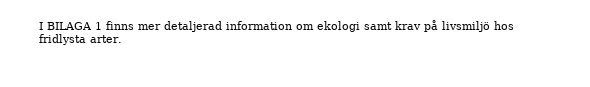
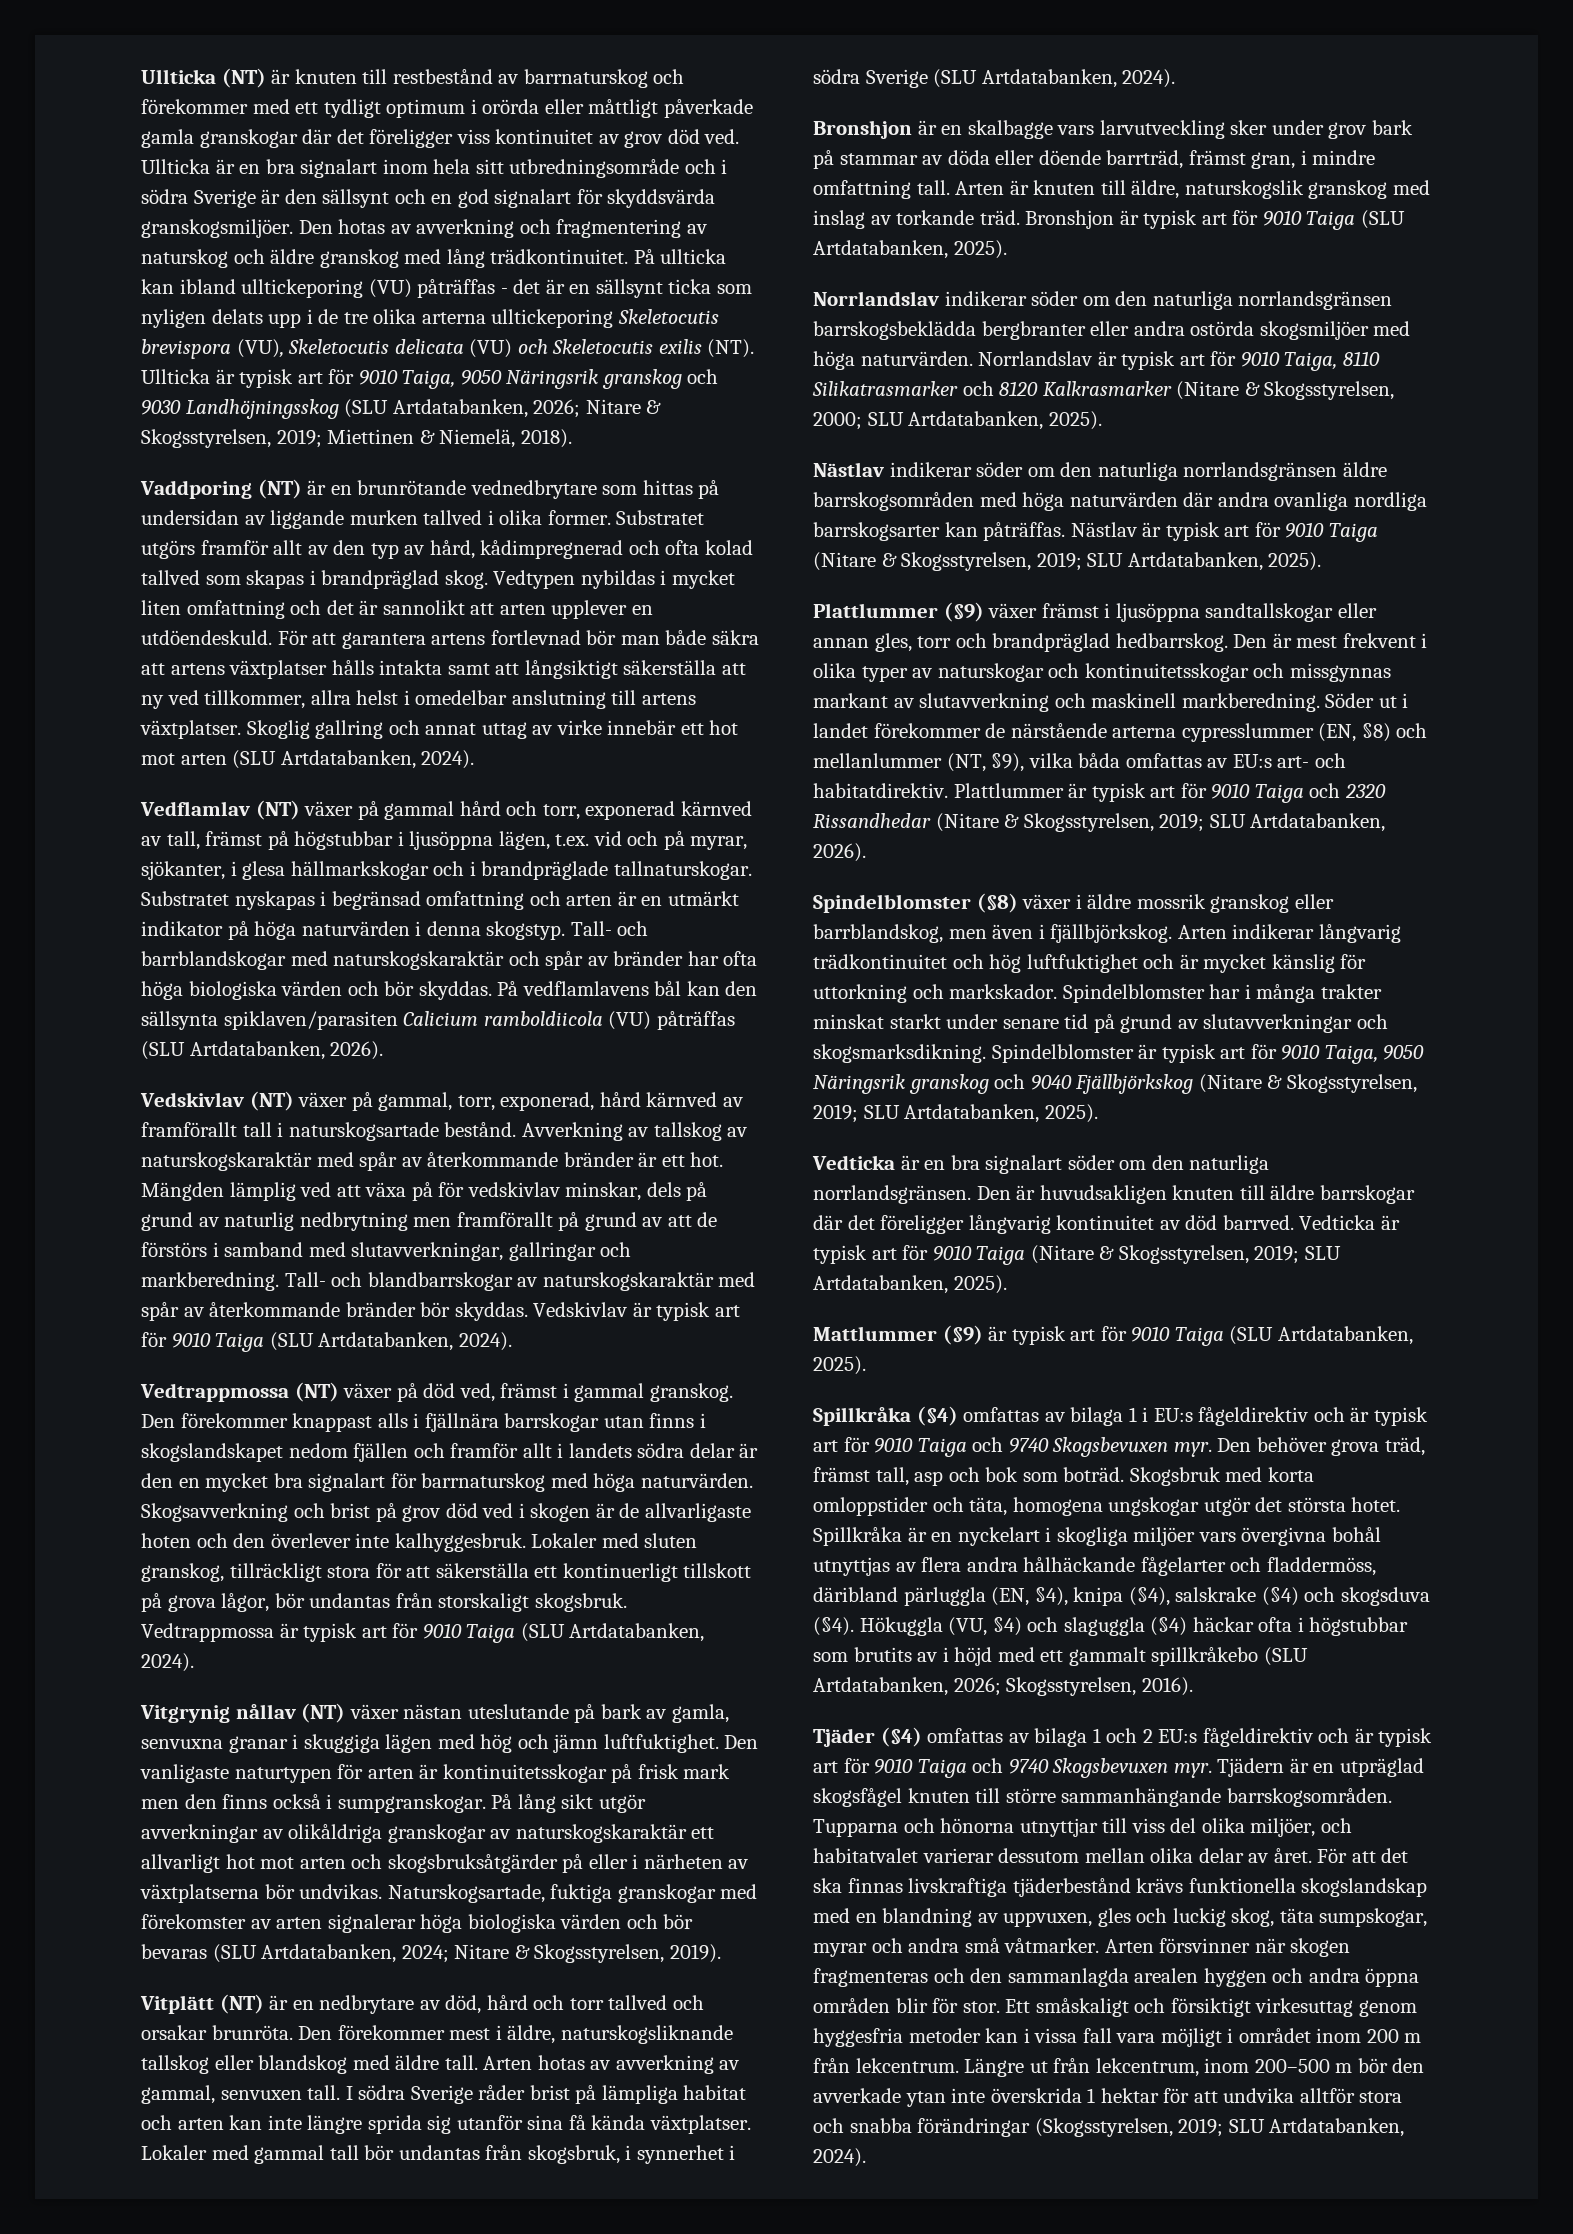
- I BILAGA 1 finns mer detaljerad information om ekologi samt krav på livsmiljö hos fridlysta arter.
+ Ullticka (NT) är knuten till restbestånd av barrnaturskog och förekommer med ett tydligt optimum i orörda eller måttligt påverkade gamla granskogar där det föreligger viss kontinuitet av grov död ved. Ullticka är en bra signalart inom hela sitt utbredningsområde och i södra Sverige är den sällsynt och en god signalart för skyddsvärda granskogsmiljöer. Den hotas av avverkning och fragmentering av naturskog och äldre granskog med lång trädkontinuitet. På ullticka kan ibland ulltickeporing (VU) påträffas - det är en sällsynt ticka som nyligen delats upp i de tre olika arterna ulltickeporing Skeletocutis brevispora (VU), Skeletocutis delicata (VU) och Skeletocutis exilis (NT). Ullticka är typisk art för 9010 Taiga, 9050 Näringsrik granskog och 9030 Landhöjningsskog (SLU Artdatabanken, 2026; Nitare & Skogsstyrelsen, 2019; Miettinen & Niemelä, 2018).
+ Vaddporing (NT) är en brunrötande vednedbrytare som hittas på undersidan av liggande murken tallved i olika former. Substratet utgörs framför allt av den typ av hård, kådimpregnerad och ofta kolad tallved som skapas i brandpräglad skog. Vedtypen nybildas i mycket liten omfattning och det är sannolikt att arten upplever en utdöendeskuld. För att garantera artens fortlevnad bör man både säkra att artens växtplatser hålls intakta samt att långsiktigt säkerställa att ny ved tillkommer, allra helst i omedelbar anslutning till artens växtplatser. Skoglig gallring och annat uttag av virke innebär ett hot mot arten (SLU Artdatabanken, 2024).
+ Vedflamlav (NT) växer på gammal hård och torr, exponerad kärnved av tall, främst på högstubbar i ljusöppna lägen, t.ex. vid och på myrar, sjökanter, i glesa hällmarkskogar och i brandpräglade tallnaturskogar. Substratet nyskapas i begränsad omfattning och arten är en utmärkt indikator på höga naturvärden i denna skogstyp. Tall- och barrblandskogar med naturskogskaraktär och spår av bränder har ofta höga biologiska värden och bör skyddas. På vedflamlavens bål kan den sällsynta spiklaven/parasiten Calicium ramboldiicola (VU) påträffas (SLU Artdatabanken, 2026).
+ Vedskivlav (NT) växer på gammal, torr, exponerad, hård kärnved av framförallt tall i naturskogsartade bestånd. Avverkning av tallskog av naturskogskaraktär med spår av återkommande bränder är ett hot. Mängden lämplig ved att växa på för vedskivlav minskar, dels på grund av naturlig nedbrytning men framförallt på grund av att de förstörs i samband med slutavverkningar, gallringar och markberedning. Tall- och blandbarrskogar av naturskogskaraktär med spår av återkommande bränder bör skyddas. Vedskivlav är typisk art för 9010 Taiga (SLU Artdatabanken, 2024).
+ Vedtrappmossa (NT) växer på död ved, främst i gammal granskog. Den förekommer knappast alls i fjällnära barrskogar utan finns i skogslandskapet nedom fjällen och framför allt i landets södra delar är den en mycket bra signalart för barrnaturskog med höga naturvärden. Skogsavverkning och brist på grov död ved i skogen är de allvarligaste hoten och den överlever inte kalhyggesbruk. Lokaler med sluten granskog, tillräckligt stora för att säkerställa ett kontinuerligt tillskott på grova lågor, bör undantas från storskaligt skogsbruk. Vedtrappmossa är typisk art för 9010 Taiga (SLU Artdatabanken, 2024).
+ Vitgrynig nållav (NT) växer nästan uteslutande på bark av gamla, senvuxna granar i skuggiga lägen med hög och jämn luftfuktighet. Den vanligaste naturtypen för arten är kontinuitetsskogar på frisk mark men den finns också i sumpgranskogar. På lång sikt utgör avverkningar av olikåldriga granskogar av naturskogskaraktär ett allvarligt hot mot arten och skogsbruksåtgärder på eller i närheten av växtplatserna bör undvikas. Naturskogsartade, fuktiga granskogar med förekomster av arten signalerar höga biologiska värden och bör bevaras (SLU Artdatabanken, 2024; Nitare & Skogsstyrelsen, 2019).
+ Vitplätt (NT) är en nedbrytare av död, hård och torr tallved och orsakar brunröta. Den förekommer mest i äldre, naturskogsliknande tallskog eller blandskog med äldre tall. Arten hotas av avverkning av gammal, senvuxen tall. I södra Sverige råder brist på lämpliga habitat och arten kan inte längre sprida sig utanför sina få kända växtplatser. Lokaler med gammal tall bör undantas från skogsbruk, i synnerhet i södra Sverige (SLU Artdatabanken, 2024).
+ Bronshjon är en skalbagge vars larvutveckling sker under grov bark på stammar av döda eller döende barrträd, främst gran, i mindre omfattning tall. Arten är knuten till äldre, naturskogslik granskog med inslag av torkande träd. Bronshjon är typisk art för 9010 Taiga (SLU Artdatabanken, 2025).
+ Norrlandslav indikerar söder om den naturliga norrlandsgränsen barrskogsbeklädda bergbranter eller andra ostörda skogsmiljöer med höga naturvärden. Norrlandslav är typisk art för 9010 Taiga, 8110 Silikatrasmarker och 8120 Kalkrasmarker (Nitare & Skogsstyrelsen, 2000; SLU Artdatabanken, 2025).
+ Nästlav indikerar söder om den naturliga norrlandsgränsen äldre barrskogsområden med höga naturvärden där andra ovanliga nordliga barrskogsarter kan påträffas. Nästlav är typisk art för 9010 Taiga (Nitare & Skogsstyrelsen, 2019; SLU Artdatabanken, 2025).
+ Plattlummer (§9) växer främst i ljusöppna sandtallskogar eller annan gles, torr och brandpräglad hedbarrskog. Den är mest frekvent i olika typer av naturskogar och kontinuitetsskogar och missgynnas markant av slutavverkning och maskinell markberedning. Söder ut i landet förekommer de närstående arterna cypresslummer (EN, §8) och mellanlummer (NT, §9), vilka båda omfattas av EU:s art- och habitatdirektiv. Plattlummer är typisk art för 9010 Taiga och 2320 Rissandhedar (Nitare & Skogsstyrelsen, 2019; SLU Artdatabanken, 2026).
+ Spindelblomster (§8) växer i äldre mossrik granskog eller barrblandskog, men även i fjällbjörkskog. Arten indikerar långvarig trädkontinuitet och hög luftfuktighet och är mycket känslig för uttorkning och markskador. Spindelblomster har i många trakter minskat starkt under senare tid på grund av slutavverkningar och skogsmarksdikning. Spindelblomster är typisk art för 9010 Taiga, 9050 Näringsrik granskog och 9040 Fjällbjörkskog (Nitare & Skogsstyrelsen, 2019; SLU Artdatabanken, 2025).
+ Vedticka är en bra signalart söder om den naturliga norrlandsgränsen. Den är huvudsakligen knuten till äldre barrskogar där det föreligger långvarig kontinuitet av död barrved. Vedticka är typisk art för 9010 Taiga (Nitare & Skogsstyrelsen, 2019; SLU Artdatabanken, 2025).
+ Mattlummer (§9) är typisk art för 9010 Taiga (SLU Artdatabanken, 2025).
+ Spillkråka (§4) omfattas av bilaga 1 i EU:s fågeldirektiv och är typisk art för 9010 Taiga och 9740 Skogsbevuxen myr. Den behöver grova träd, främst tall, asp och bok som boträd. Skogsbruk med korta omloppstider och täta, homogena ungskogar utgör det största hotet. Spillkråka är en nyckelart i skogliga miljöer vars övergivna bohål utnyttjas av flera andra hålhäckande fågelarter och fladdermöss, däribland pärluggla (EN, §4), knipa (§4), salskrake (§4) och skogsduva (§4). Hökuggla (VU, §4) och slaguggla (§4) häckar ofta i högstubbar som brutits av i höjd med ett gammalt spillkråkebo (SLU Artdatabanken, 2026; Skogsstyrelsen, 2016).
+ Tjäder (§4) omfattas av bilaga 1 och 2 EU:s fågeldirektiv och är typisk art för 9010 Taiga och 9740 Skogsbevuxen myr. Tjädern är en utpräglad skogsfågel knuten till större sammanhängande barrskogsområden. Tupparna och hönorna utnyttjar till viss del olika miljöer, och habitatvalet varierar dessutom mellan olika delar av året. För att det ska finnas livskraftiga tjäderbestånd krävs funktionella skogslandskap med en blandning av uppvuxen, gles och luckig skog, täta sumpskogar, myrar och andra små våtmarker. Arten försvinner när skogen fragmenteras och den sammanlagda arealen hyggen och andra öppna områden blir för stor. Ett småskaligt och försiktigt virkesuttag genom hyggesfria metoder kan i vissa fall vara möjligt i området inom 200 m från lekcentrum. Längre ut från lekcentrum, inom 200–500 m bör den avverkade ytan inte överskrida 1 hektar för att undvika alltför stora och snabba förändringar (Skogsstyrelsen, 2019; SLU Artdatabanken, 2024).

